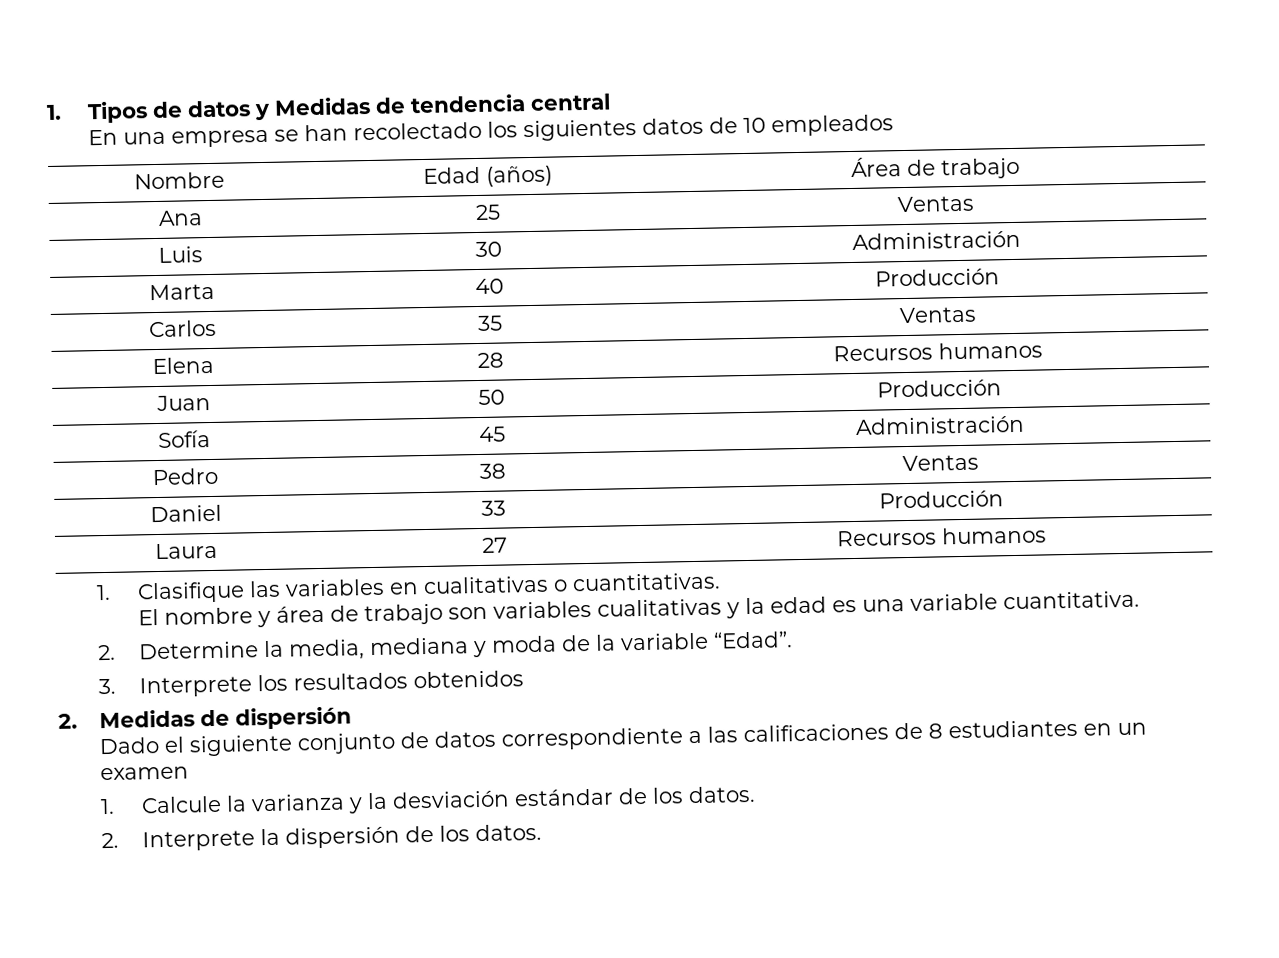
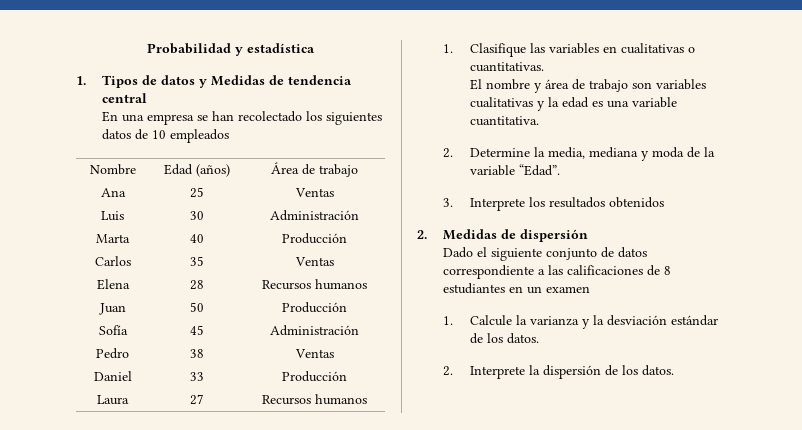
+ Probabilidad y estadística

